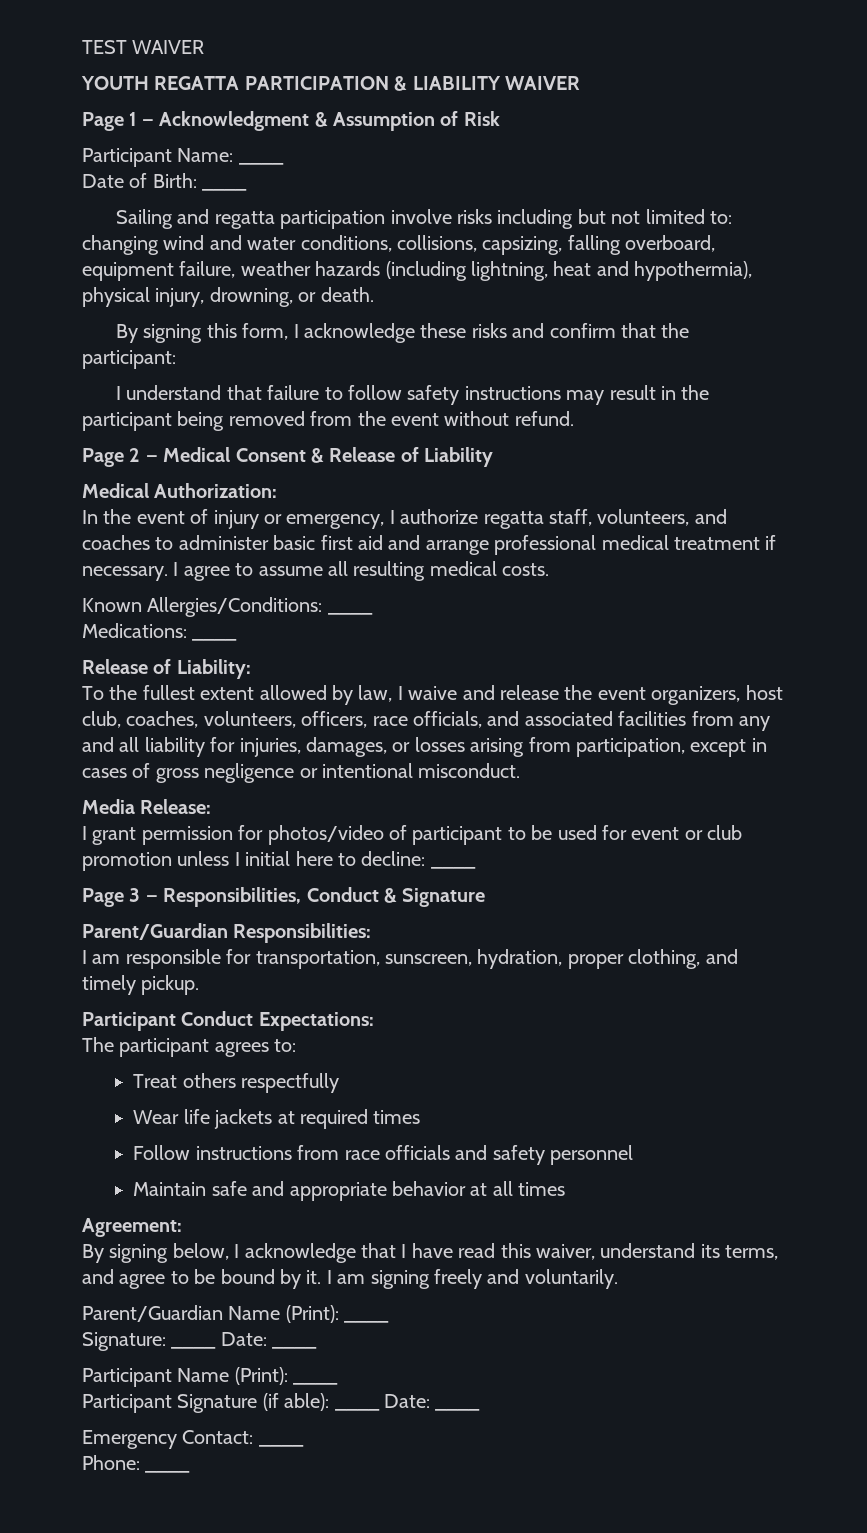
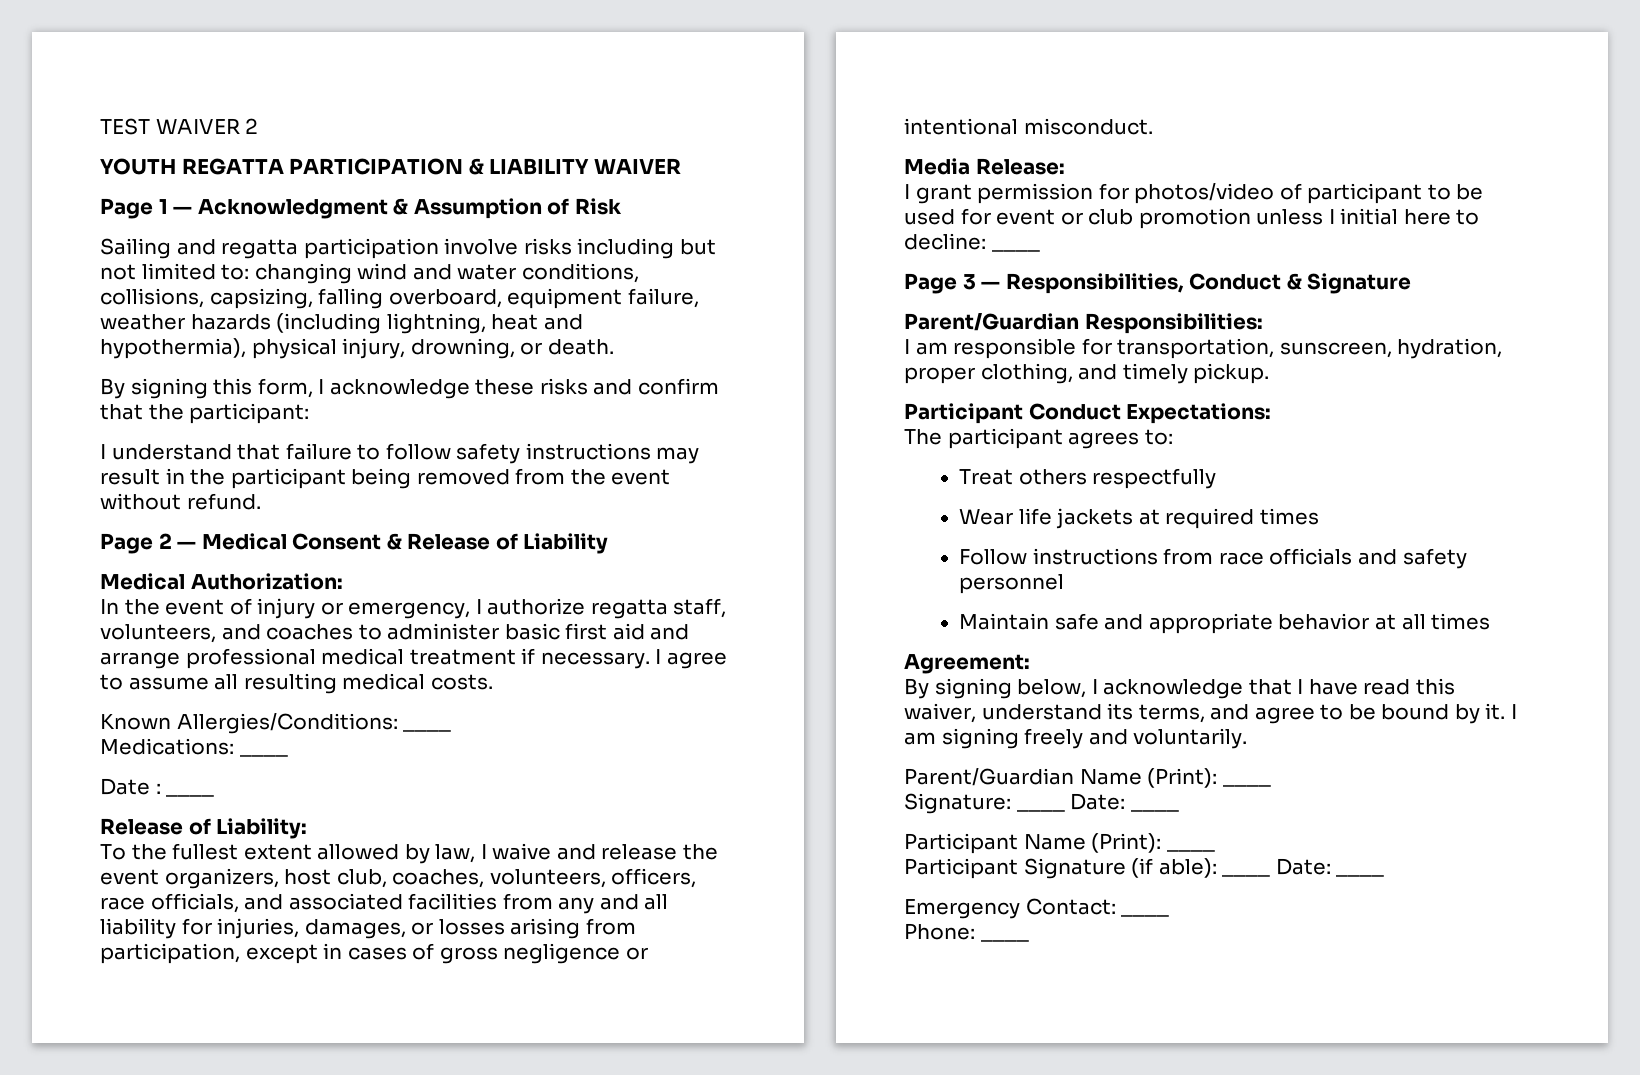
- TEST WAIVER
+ TEST WAIVER 2
- Participant Name: ____
- Date of Birth: ____
+ Date : ____

